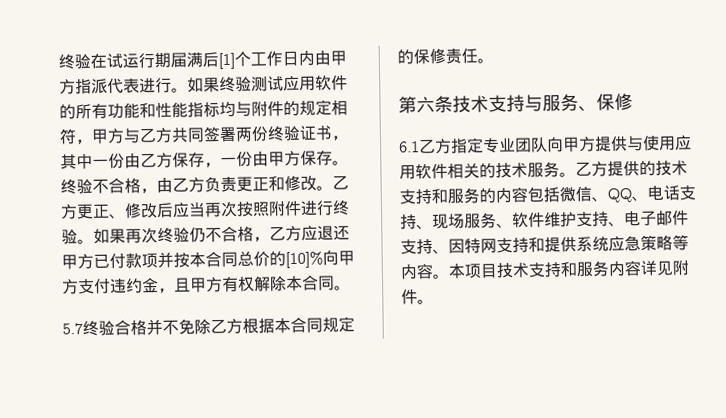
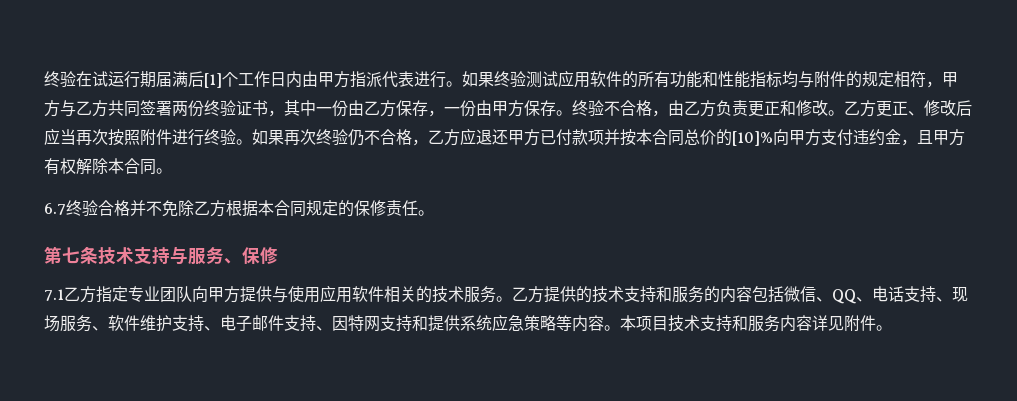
- 5.7终验合格并不免除乙方根据本合同规定的保修责任。
+ 6.7终验合格并不免除乙方根据本合同规定的保修责任。
- 第六条技术支持与服务、保修
+ 第七条技术支持与服务、保修
- 6.1乙方指定专业团队向甲方提供与使用应用软件相关的技术服务。
+ 7.1乙方指定专业团队向甲方提供与使用应用软件相关的技术服务。

